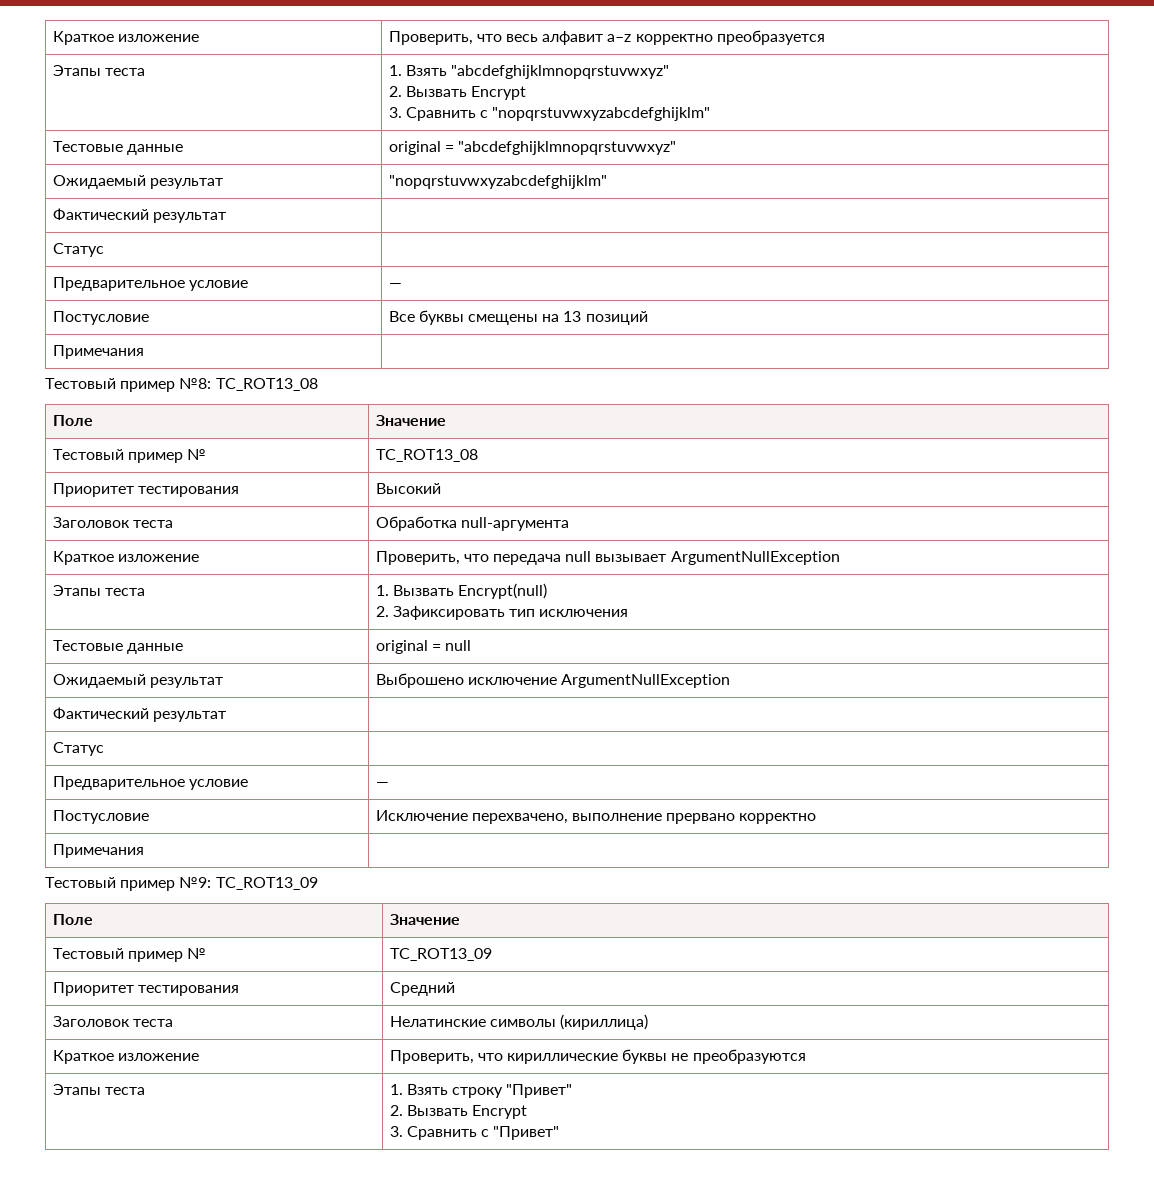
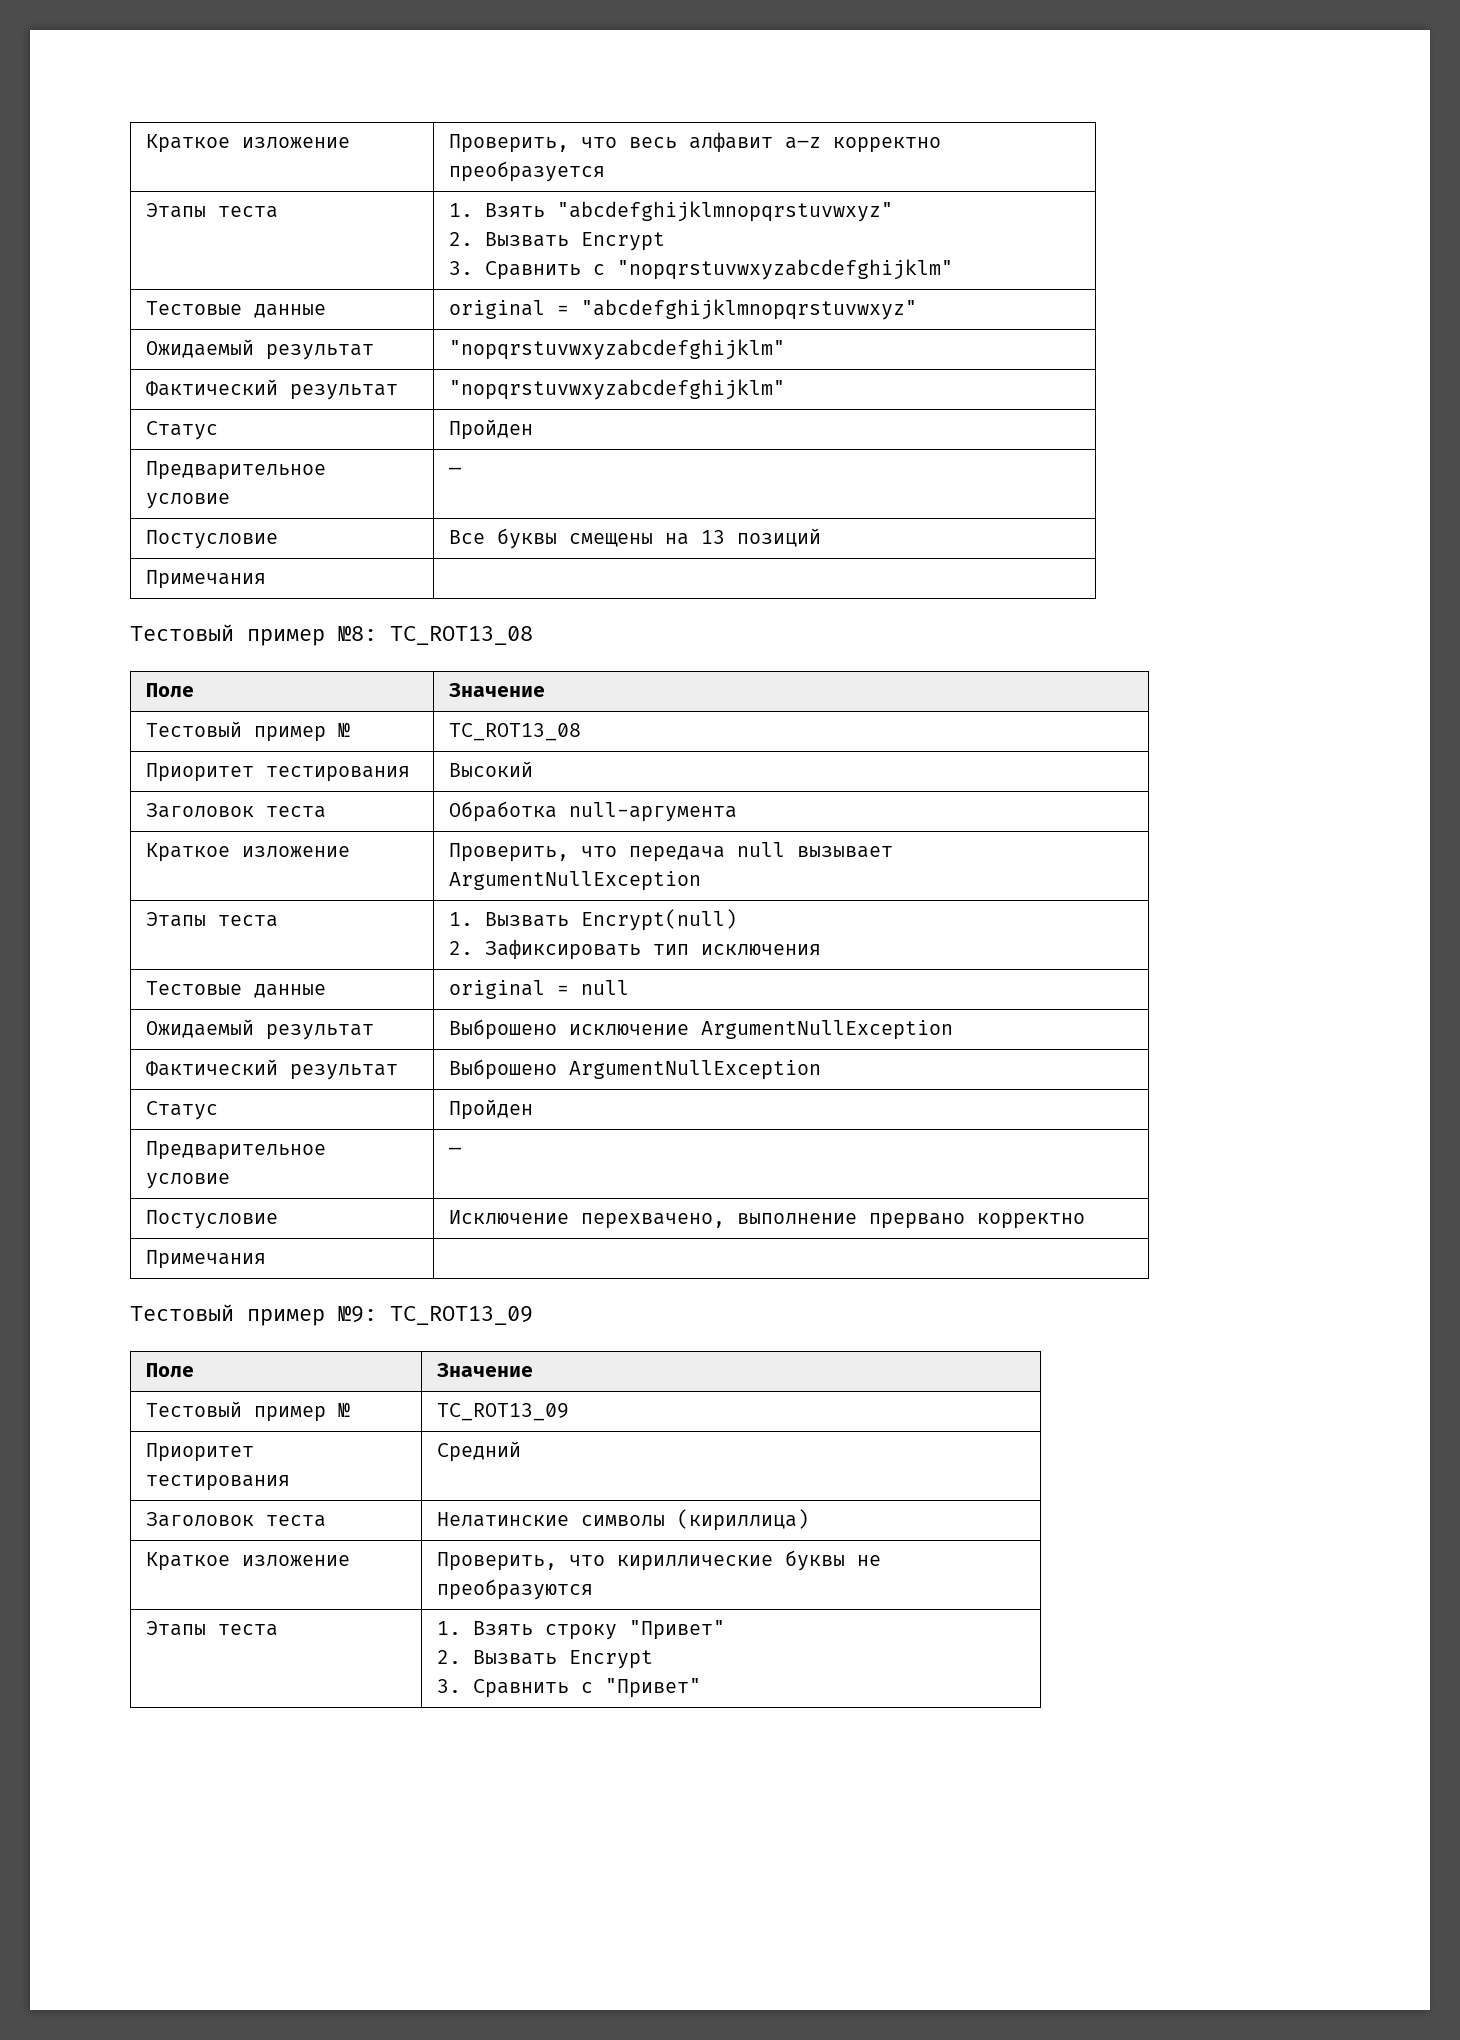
  Ожидаемый результат | "nopqrstuvwxyzabcdefghijklm"
- Фактический результат |
- Статус |
+ Фактический результат | "nopqrstuvwxyzabcdefghijklm"
+ Статус | Пройден
  Ожидаемый результат | Выброшено исключение ArgumentNullException
- Фактический результат |
- Статус |
+ Фактический результат | Выброшено ArgumentNullException
+ Статус | Пройден

